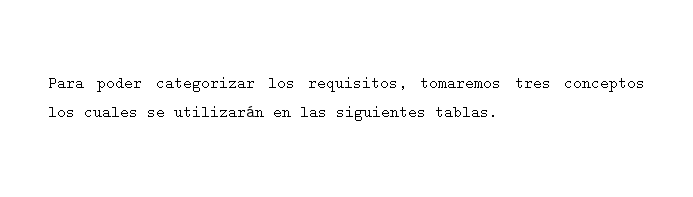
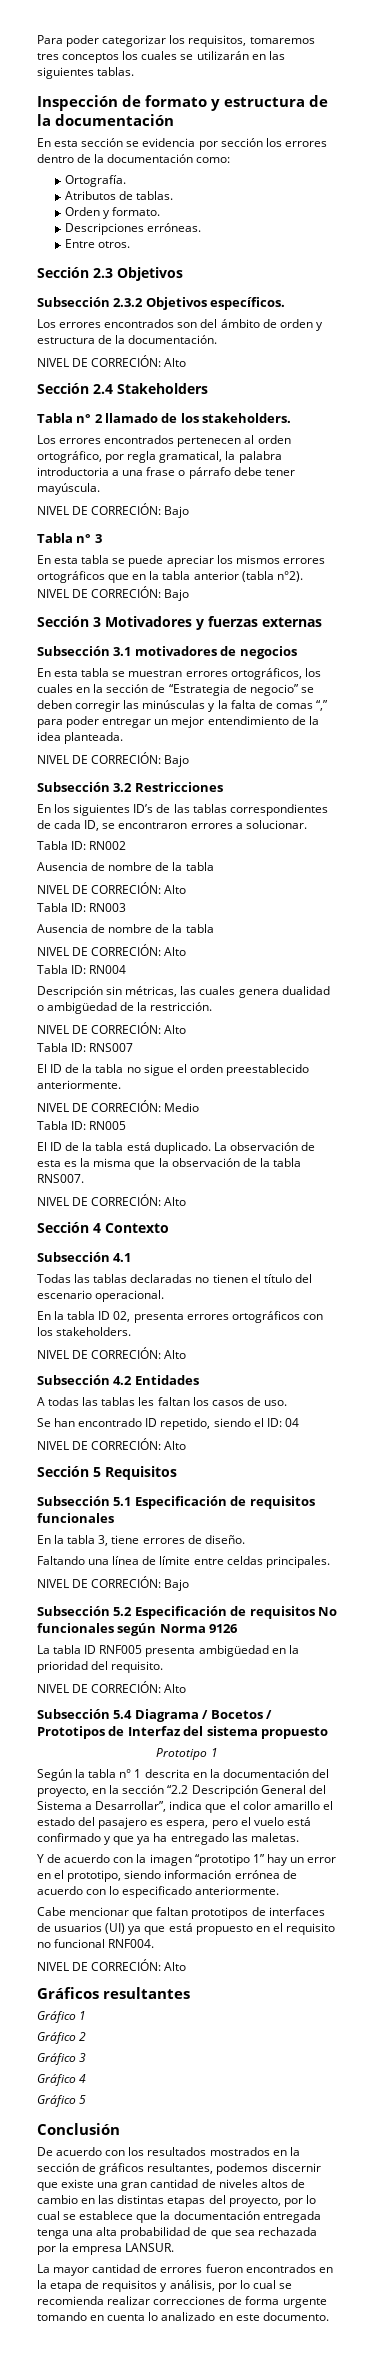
+ Inspección de formato y estructura de la documentación
+ En esta sección se evidencia por sección los errores dentro de la documentación como:
+ Ortografía.
+ Atributos de tablas.
+ Orden y formato.
+ Descripciones erróneas.
+ Entre otros.
+ Sección 2.3 Objetivos
+ Subsección 2.3.2 Objetivos específicos.
+ Los errores encontrados son del ámbito de orden y estructura de la documentación.
+ NIVEL DE CORRECIÓN: Alto
+ Sección 2.4 Stakeholders
+ Tabla n° 2 llamado de los stakeholders.
+ Los errores encontrados pertenecen al orden ortográfico, por regla gramatical, la palabra introductoria a una frase o párrafo debe tener mayúscula.
+ NIVEL DE CORRECIÓN: Bajo
+ Tabla n° 3
+ En esta tabla se puede apreciar los mismos errores ortográficos que en la tabla anterior (tabla n°2). NIVEL DE CORRECIÓN: Bajo
+ Sección 3 Motivadores y fuerzas externas
+ Subsección 3.1 motivadores de negocios
+ En esta tabla se muestran errores ortográficos, los cuales en la sección de “Estrategia de negocio” se deben corregir las minúsculas y la falta de comas “,” para poder entregar un mejor entendimiento de la idea planteada.
+ NIVEL DE CORRECIÓN: Bajo
+ Subsección 3.2 Restricciones
+ En los siguientes ID’s de las tablas correspondientes de cada ID, se encontraron errores a solucionar.
+ Tabla ID: RN002
+ Ausencia de nombre de la tabla
+ NIVEL DE CORRECIÓN: Alto
+ Tabla ID: RN003
+ Ausencia de nombre de la tabla
+ NIVEL DE CORRECIÓN: Alto
+ Tabla ID: RN004
+ Descripción sin métricas, las cuales genera dualidad o ambigüedad de la restricción.
+ NIVEL DE CORRECIÓN: Alto
+ Tabla ID: RNS007
+ El ID de la tabla no sigue el orden preestablecido anteriormente.
+ NIVEL DE CORRECIÓN: Medio
+ Tabla ID: RN005
+ El ID de la tabla está duplicado. La observación de esta es la misma que la observación de la tabla RNS007.
+ NIVEL DE CORRECIÓN: Alto
+ Sección 4 Contexto
+ Subsección 4.1
+ Todas las tablas declaradas no tienen el título del escenario operacional.
+ En la tabla ID 02, presenta errores ortográficos con los stakeholders.
+ NIVEL DE CORRECIÓN: Alto
+ Subsección 4.2 Entidades
+ A todas las tablas les faltan los casos de uso.
+ Se han encontrado ID repetido, siendo el ID: 04
+ NIVEL DE CORRECIÓN: Alto
+ Sección 5 Requisitos
+ Subsección 5.1 Especificación de requisitos funcionales
+ En la tabla 3, tiene errores de diseño.
+ Faltando una línea de límite entre celdas principales.
+ NIVEL DE CORRECIÓN: Bajo
+ Subsección 5.2 Especificación de requisitos No funcionales según Norma 9126
+ La tabla ID RNF005 presenta ambigüedad en la prioridad del requisito.
+ NIVEL DE CORRECIÓN: Alto
+ Subsección 5.4 Diagrama / Bocetos / Prototipos de Interfaz del sistema propuesto
+ Prototipo 1
+ Según la tabla n° 1 descrita en la documentación del proyecto, en la sección “2.2 Descripción General del Sistema a Desarrollar”, indica que el color amarillo el estado del pasajero es espera, pero el vuelo está confirmado y que ya ha entregado las maletas.
+ Y de acuerdo con la imagen “prototipo 1” hay un error en el prototipo, siendo información errónea de acuerdo con lo especificado anteriormente.
+ Cabe mencionar que faltan prototipos de interfaces de usuarios (UI) ya que está propuesto en el requisito no funcional RNF004.
+ NIVEL DE CORRECIÓN: Alto
+ Gráficos resultantes
+ Gráfico 1
+ Gráfico 2
+ Gráfico 3
+ Gráfico 4
+ Gráfico 5
+ Conclusión
+ De acuerdo con los resultados mostrados en la sección de gráficos resultantes, podemos discernir que existe una gran cantidad de niveles altos de cambio en las distintas etapas del proyecto, por lo cual se establece que la documentación entregada tenga una alta probabilidad de que sea rechazada por la empresa LANSUR.
+ La mayor cantidad de errores fueron encontrados en la etapa de requisitos y análisis, por lo cual se recomienda realizar correcciones de forma urgente tomando en cuenta lo analizado en este documento.

